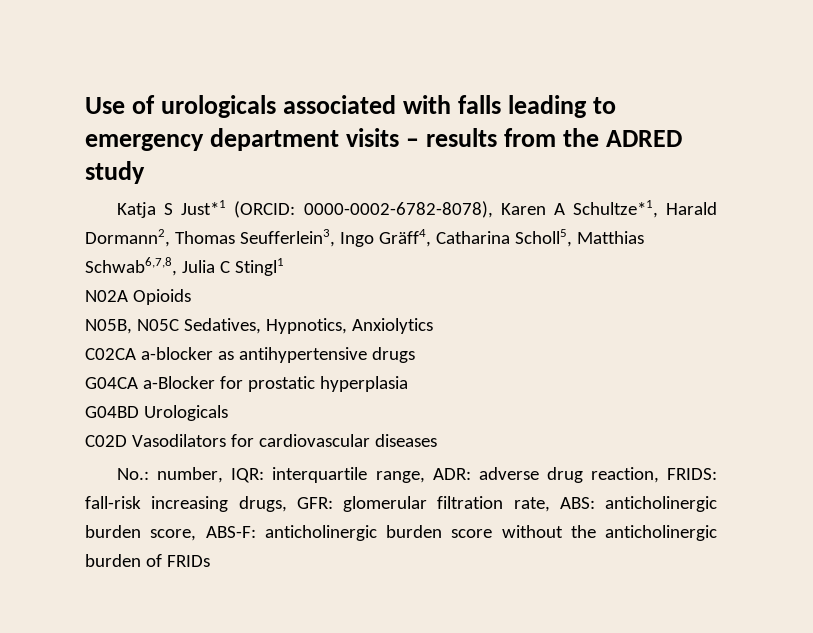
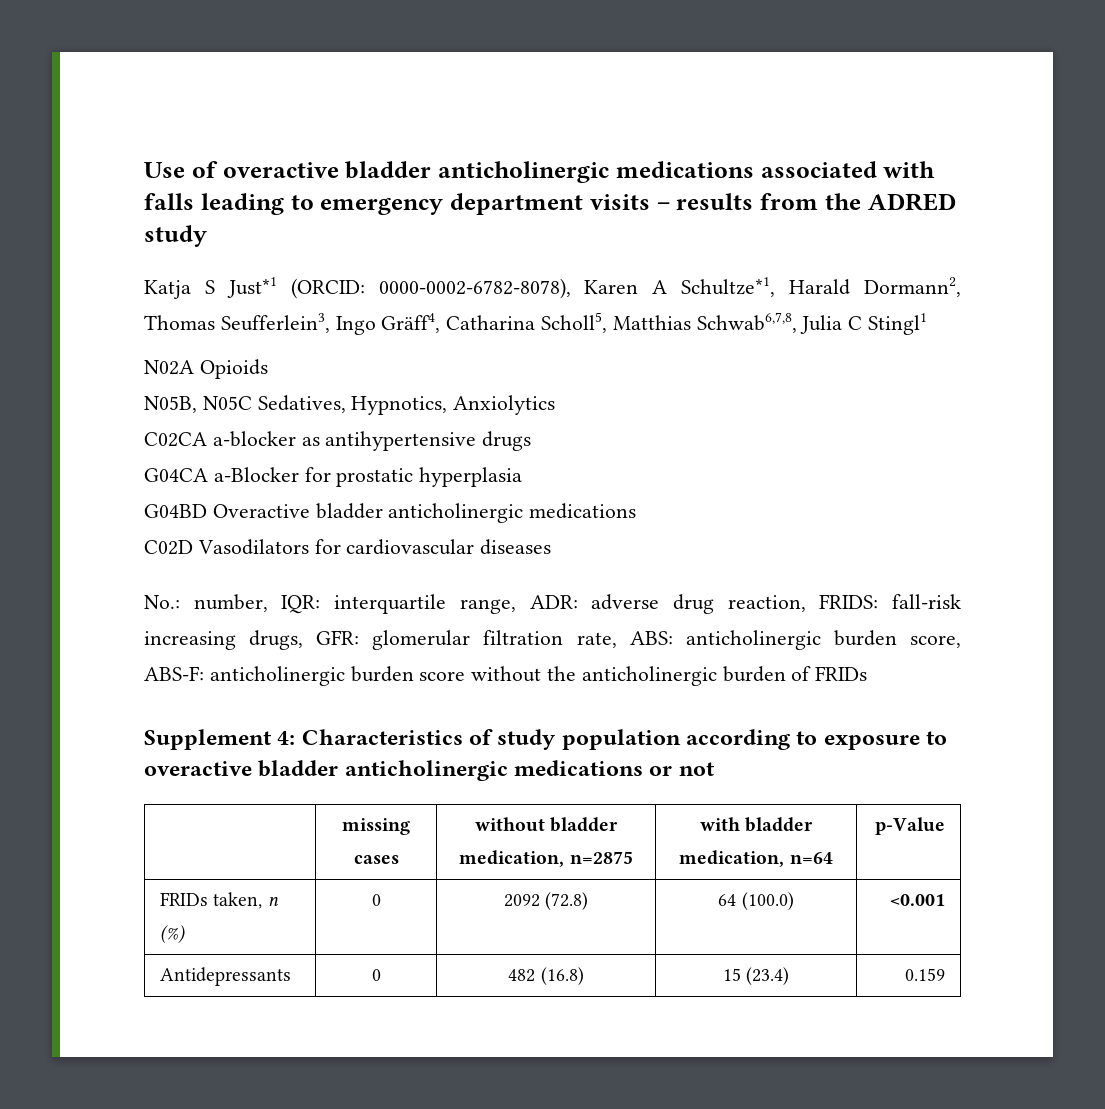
- Use of urologicals associated with falls leading to emergency department visits – results from the ADRED study
+ Use of overactive bladder anticholinergic medications associated with falls leading to emergency department visits – results from the ADRED study
- G04BD Urologicals
+ G04BD Overactive bladder anticholinergic medications
+ Supplement 4: Characteristics of study population according to exposure to overactive bladder anticholinergic medications or not
+ | missing cases | without bladder medication, n=2875 | with bladder medication, n=64 | p-Value
+ FRIDs taken, n (%) | 0 | 2092 (72.8) | 64 (100.0) | <0.001
+ Antidepressants | 0 | 482 (16.8) | 15 (23.4) | 0.159

